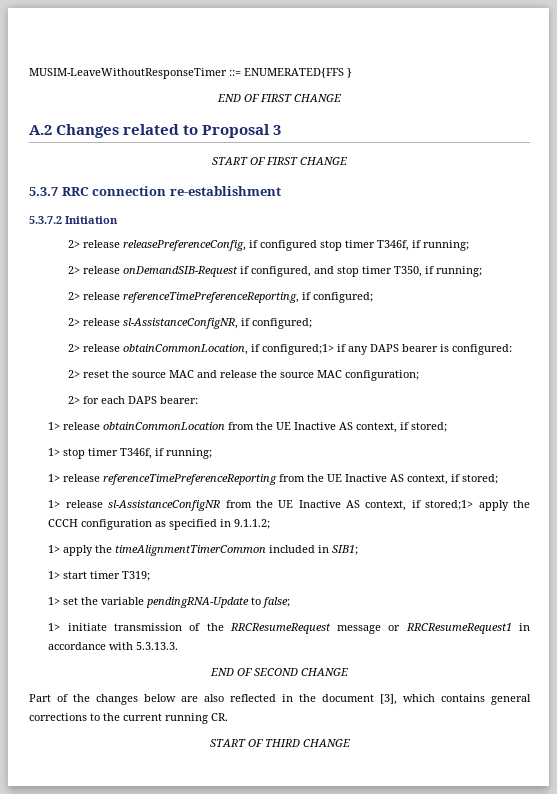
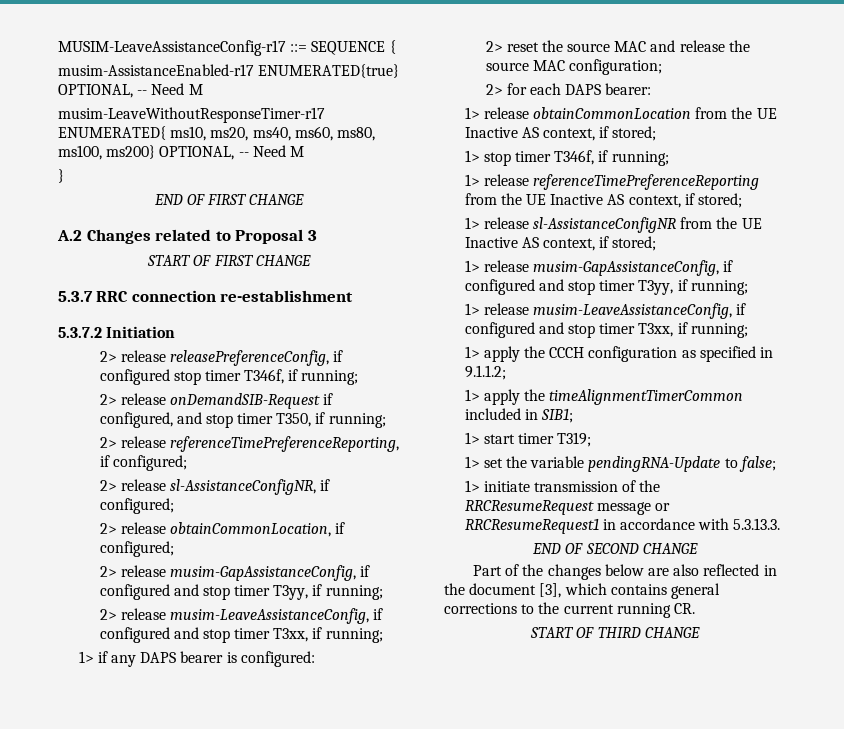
- MUSIM-LeaveWithoutResponseTimer ::= ENUMERATED{FFS }
+ MUSIM-LeaveAssistanceConfig-r17 ::= SEQUENCE {
+ musim-AssistanceEnabled-r17 ENUMERATED{true} OPTIONAL, -- Need M
+ musim-LeaveWithoutResponseTimer-r17 ENUMERATED{ ms10, ms20, ms40, ms60, ms80, ms100, ms200} OPTIONAL, -- Need M
+ }
- 2> release obtainCommonLocation, if configured;1> if any DAPS bearer is configured:
+ 2> release obtainCommonLocation, if configured;
+ 2> release musim-GapAssistanceConfig, if configured and stop timer T3yy, if running;
+ 2> release musim-LeaveAssistanceConfig, if configured and stop timer T3xx, if running;
+ 1> if any DAPS bearer is configured:
- 1> release sl-AssistanceConfigNR from the UE Inactive AS context, if stored;1> apply the CCCH configuration as specified in 9.1.1.2;
+ 1> release sl-AssistanceConfigNR from the UE Inactive AS context, if stored;
+ 1> release musim-GapAssistanceConfig, if configured and stop timer T3yy, if running;
+ 1> release musim-LeaveAssistanceConfig, if configured and stop timer T3xx, if running;
+ 1> apply the CCCH configuration as specified in 9.1.1.2;

